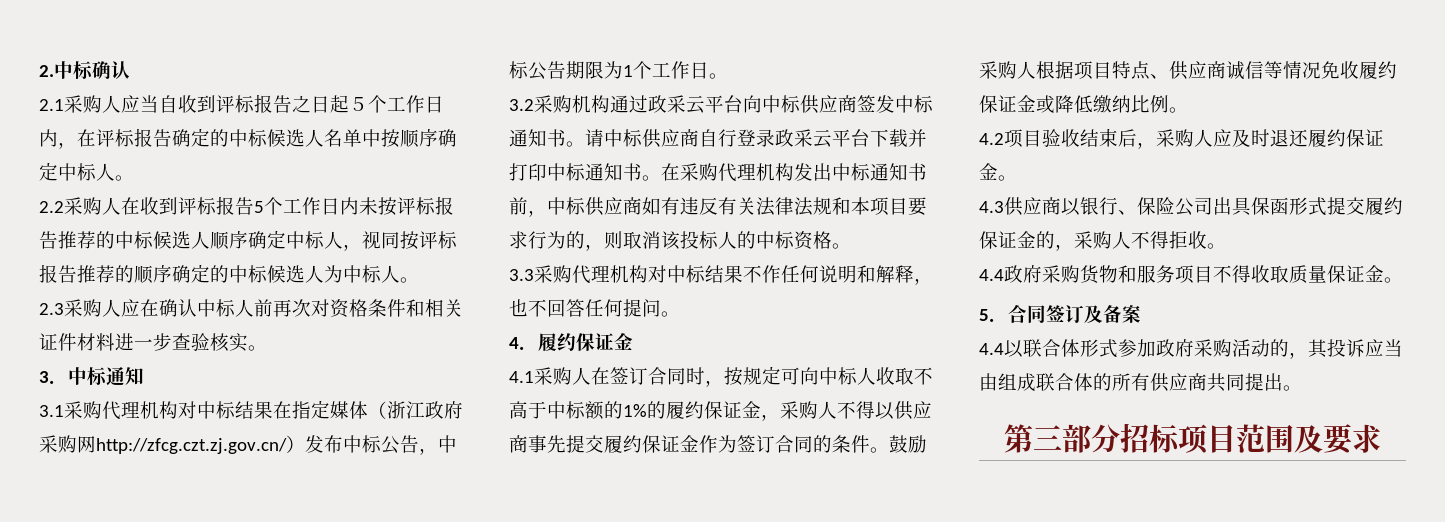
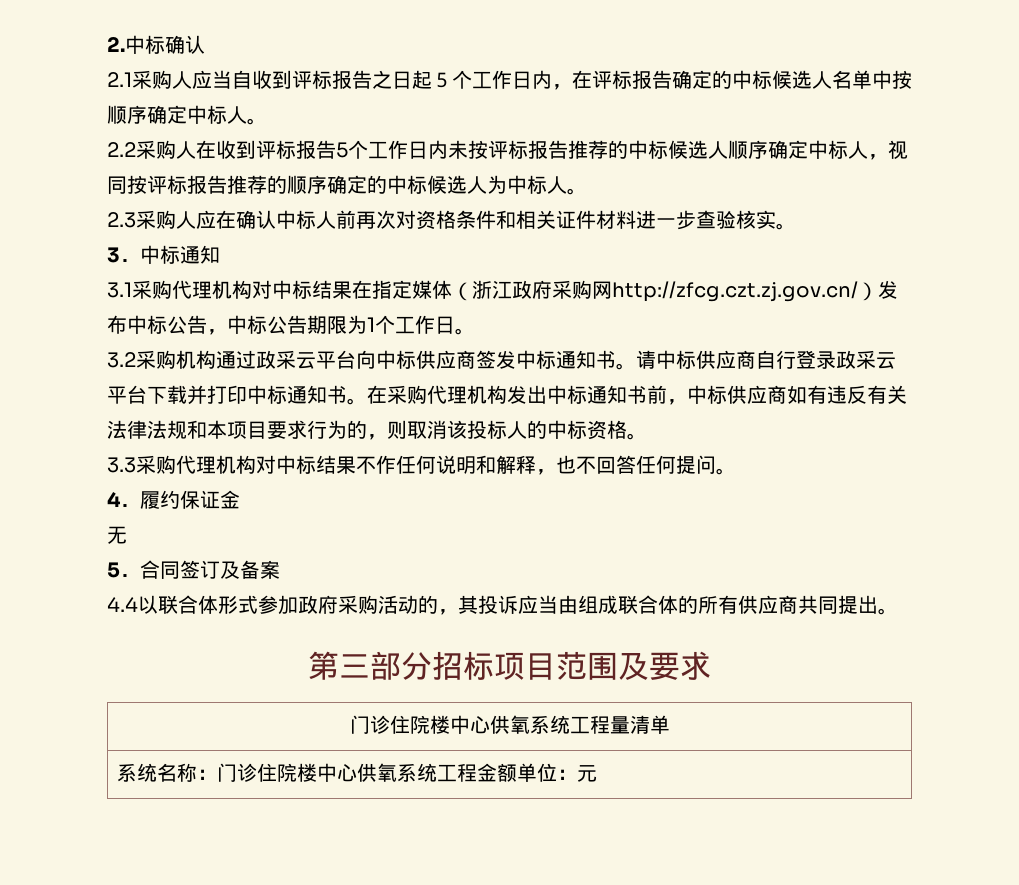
- 4.1采购人在签订合同时，按规定可向中标人收取不高于中标额的1%的履约保证金，采购人不得以供应商事先提交履约保证金作为签订合同的条件。鼓励采购人根据项目特点、供应商诚信等情况免收履约保证金或降低缴纳比例。
- 4.2项目验收结束后，采购人应及时退还履约保证金。
- 4.3供应商以银行、保险公司出具保函形式提交履约保证金的，采购人不得拒收。
- 4.4政府采购货物和服务项目不得收取质量保证金。
+ 无
+ 门诊住院楼中心供氧系统工程量清单
+ 系统名称：门诊住院楼中心供氧系统工程金额单位：元

